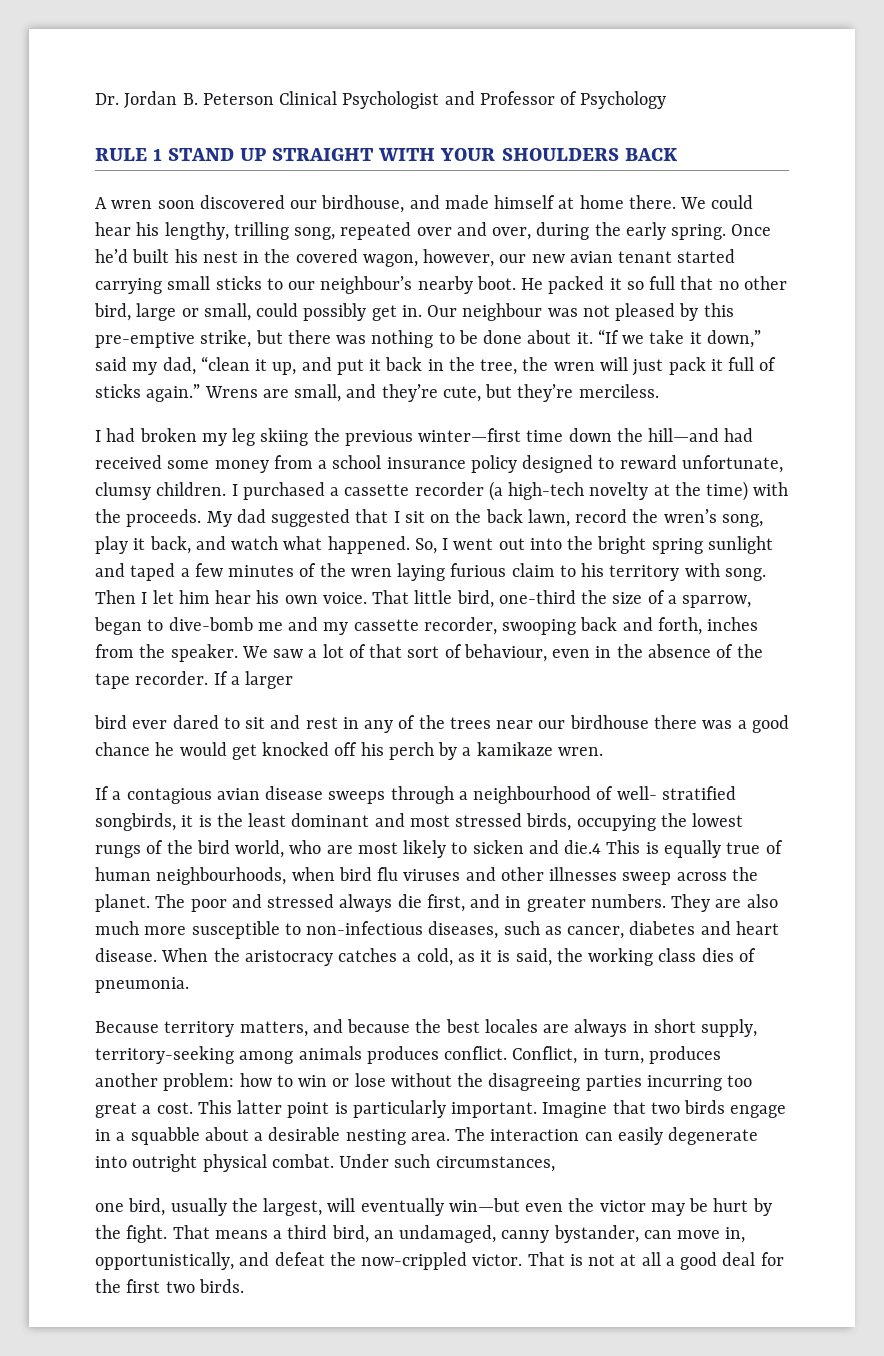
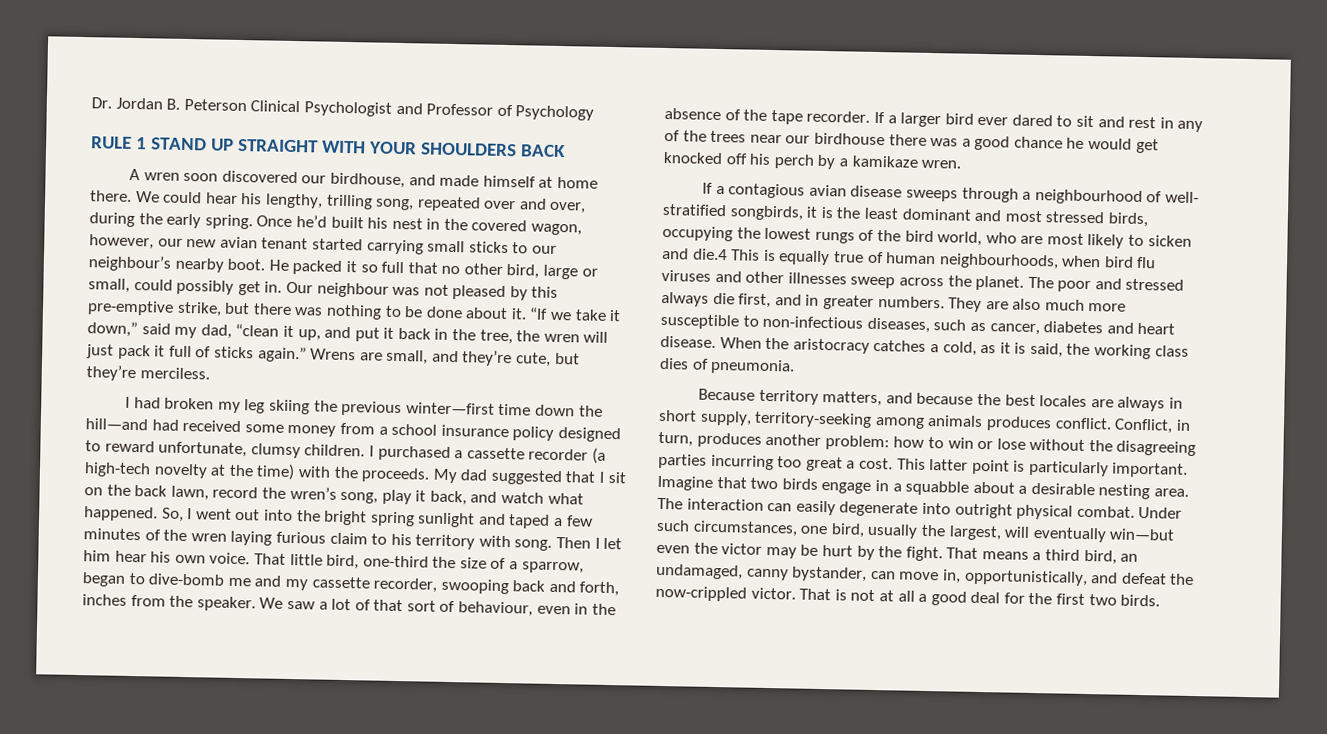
- If a larger
- bird ever dared to sit and rest in any of the trees near our birdhouse there was a good chance he would get knocked off his perch by a kamikaze wren.
+ If a larger bird ever dared to sit and rest in any of the trees near our birdhouse there was a good chance he would get knocked off his perch by a kamikaze wren.
- Under such circumstances,
- one bird, usually the largest, will eventually win—but even the victor may be hurt by the fight.
+ Under such circumstances, one bird, usually the largest, will eventually win—but even the victor may be hurt by the fight.

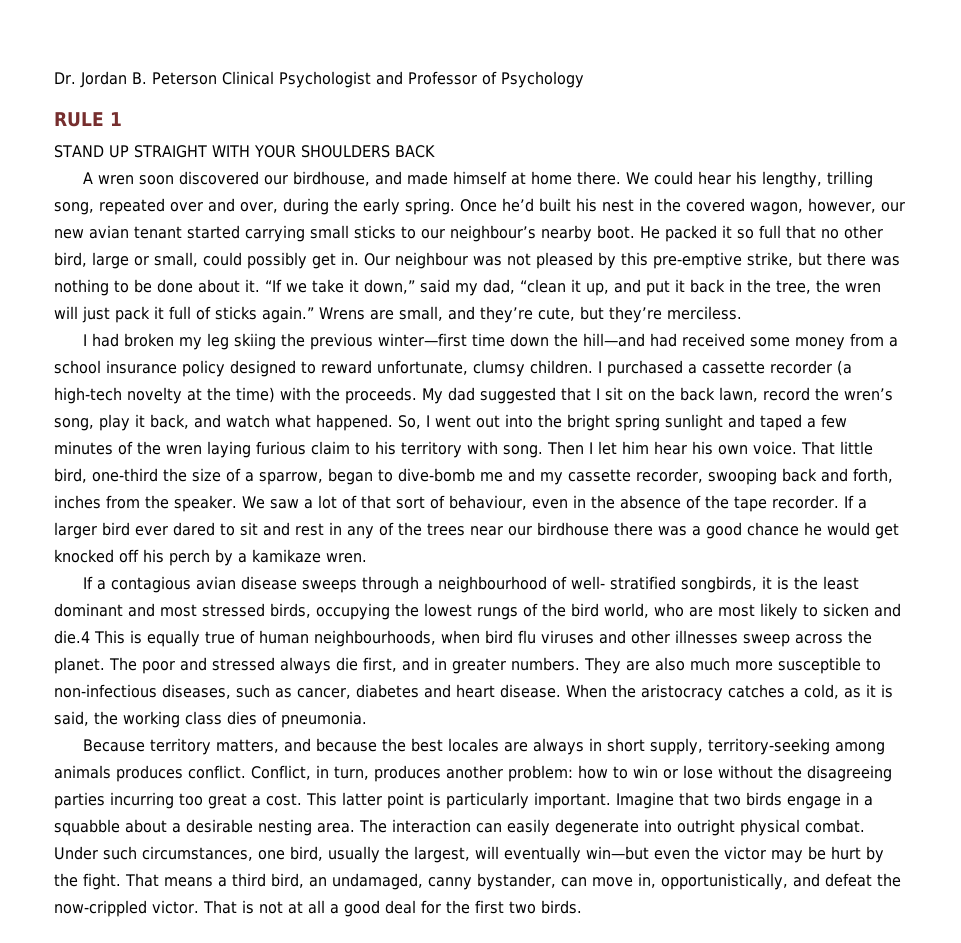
- RULE 1 STAND UP STRAIGHT WITH YOUR SHOULDERS BACK
+ RULE 1
+ STAND UP STRAIGHT WITH YOUR SHOULDERS BACK

